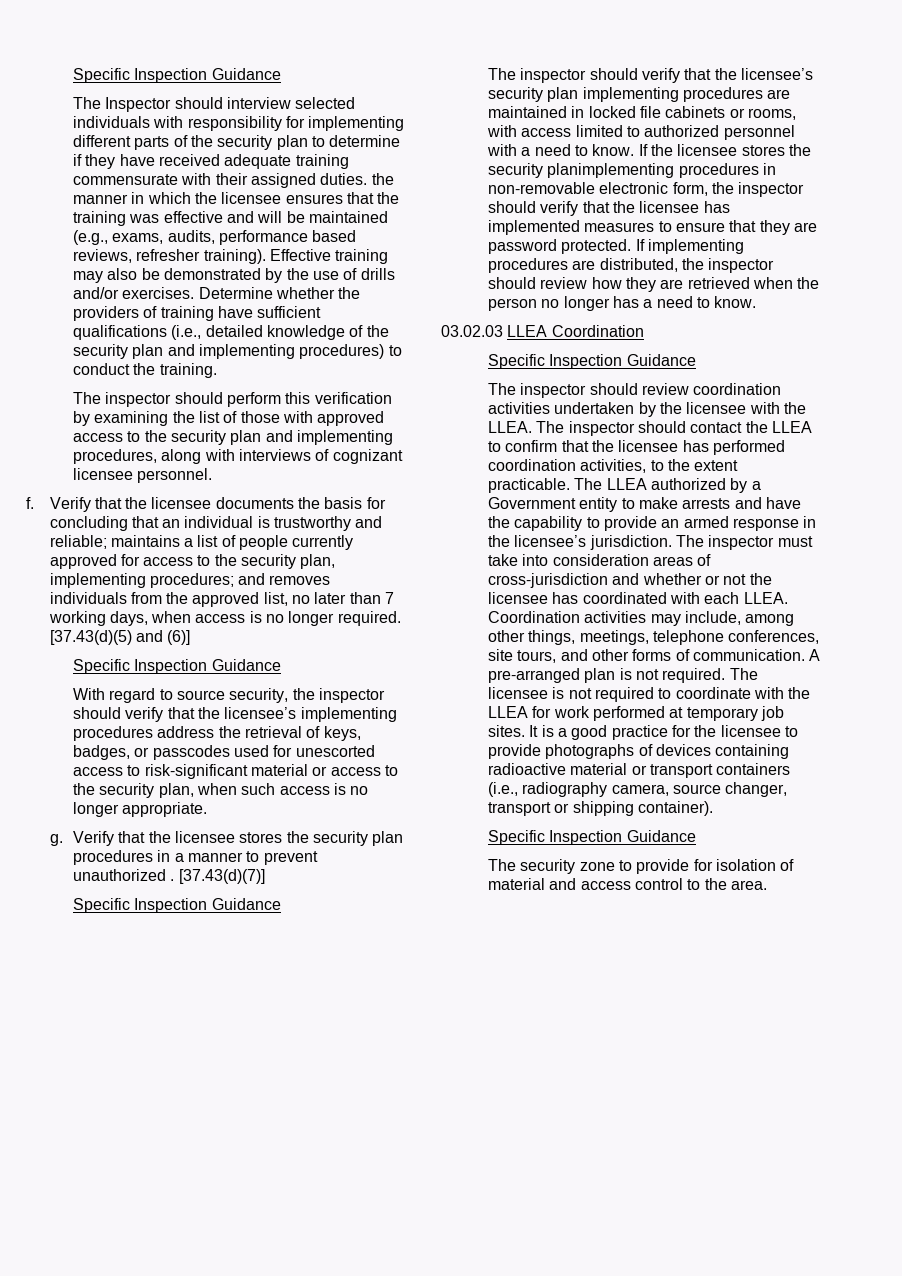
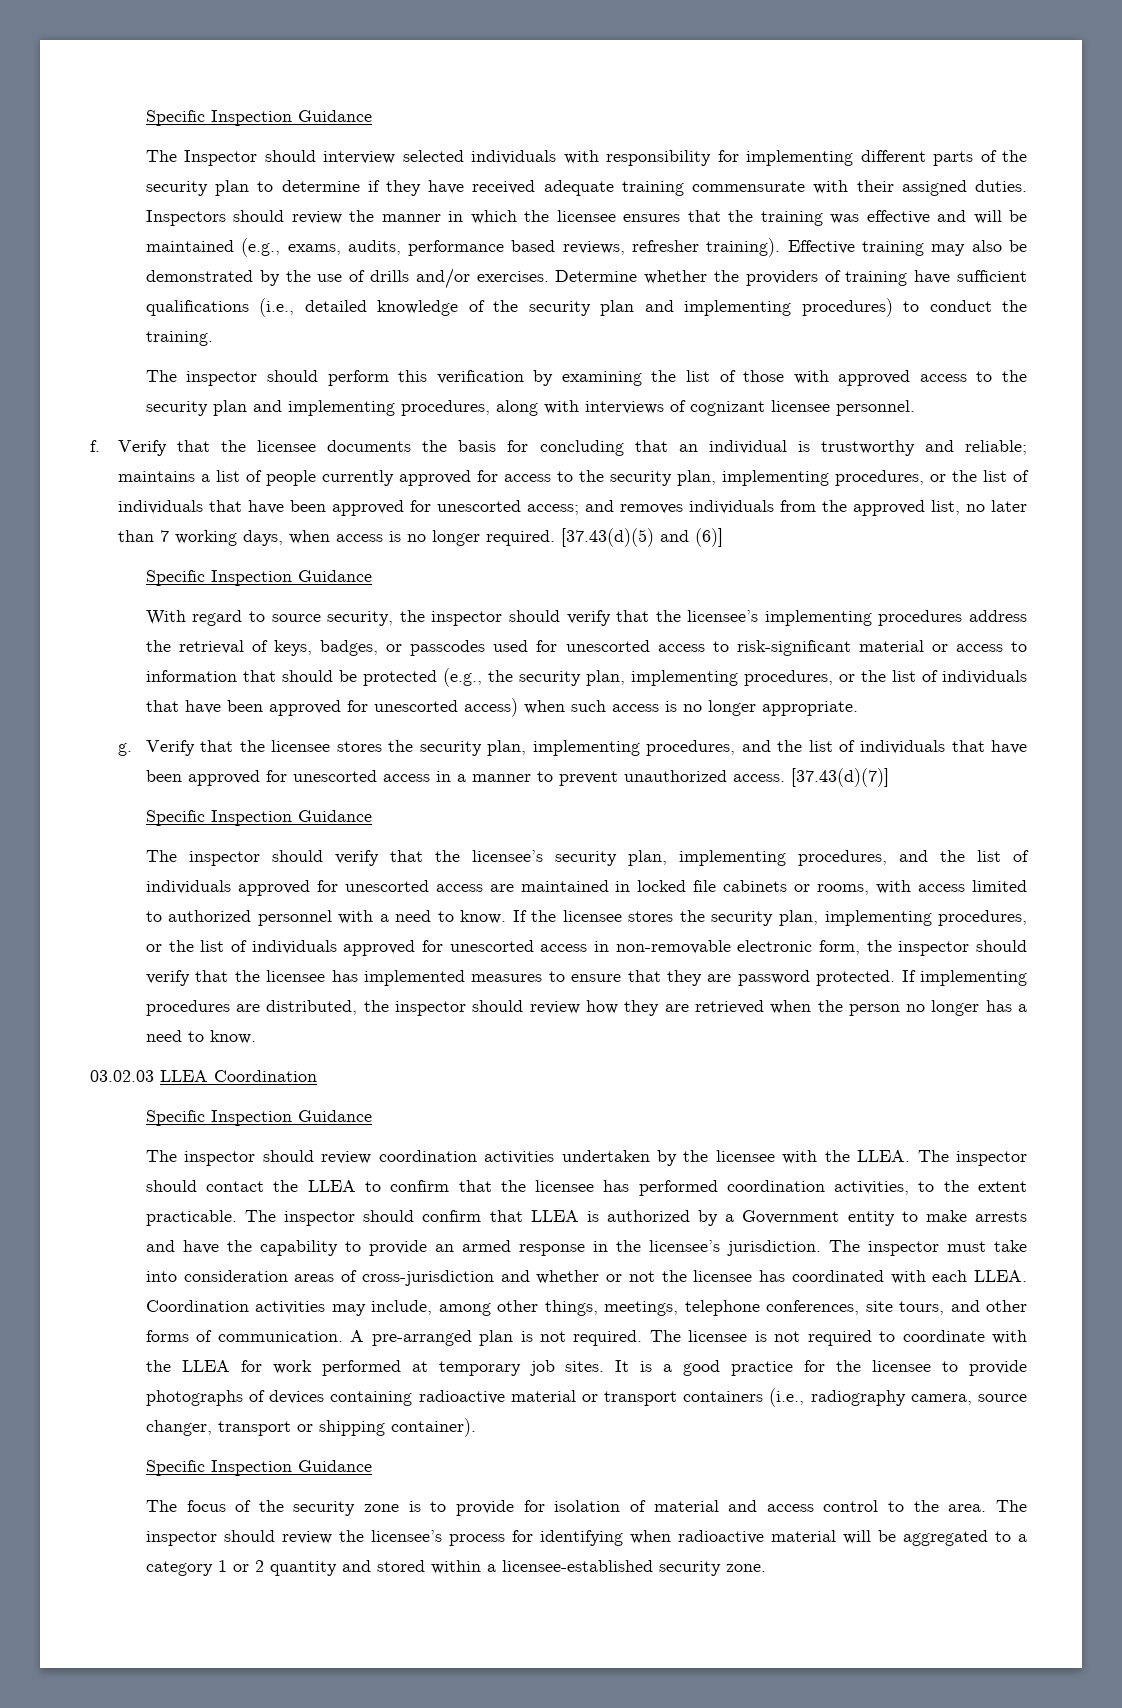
- The Inspector should interview selected individuals with responsibility for implementing different parts of the security plan to determine if they have received adequate training commensurate with their assigned duties. the manner in which the licensee ensures that the training was effective and will be maintained (e.g., exams, audits, performance based reviews, refresher training).
+ The Inspector should interview selected individuals with responsibility for implementing different parts of the security plan to determine if they have received adequate training commensurate with their assigned duties. Inspectors should review the manner in which the licensee ensures that the training was effective and will be maintained (e.g., exams, audits, performance based reviews, refresher training).
- Verify that the licensee documents the basis for concluding that an individual is trustworthy and reliable; maintains a list of people currently approved for access to the security plan, implementing procedures; and removes individuals from the approved list, no later than 7 working days, when access is no longer required.
+ Verify that the licensee documents the basis for concluding that an individual is trustworthy and reliable; maintains a list of people currently approved for access to the security plan, implementing procedures, or the list of individuals that have been approved for unescorted access; and removes individuals from the approved list, no later than 7 working days, when access is no longer required.
- With regard to source security, the inspector should verify that the licensee’s implementing procedures address the retrieval of keys, badges, or passcodes used for unescorted access to risk-significant material or access to the security plan, when such access is no longer appropriate.
+ With regard to source security, the inspector should verify that the licensee’s implementing procedures address the retrieval of keys, badges, or passcodes used for unescorted access to risk-significant material or access to information that should be protected (e.g., the security plan, implementing procedures, or the list of individuals that have been approved for unescorted access) when such access is no longer appropriate.
- Verify that the licensee stores the security plan procedures in a manner to prevent unauthorized .
+ Verify that the licensee stores the security plan, implementing procedures, and the list of individuals that have been approved for unescorted access in a manner to prevent unauthorized access.
- The inspector should verify that the licensee’s security plan implementing procedures are maintained in locked file cabinets or rooms, with access limited to authorized personnel with a need to know.
+ The inspector should verify that the licensee’s security plan, implementing procedures, and the list of individuals approved for unescorted access are maintained in locked file cabinets or rooms, with access limited to authorized personnel with a need to know.
- If the licensee stores the security planimplementing procedures in non-removable electronic form, the inspector should verify that the licensee has implemented measures to ensure that they are password protected.
+ If the licensee stores the security plan, implementing procedures, or the list of individuals approved for unescorted access in non-removable electronic form, the inspector should verify that the licensee has implemented measures to ensure that they are password protected.
- The LLEA authorized by a Government entity to make arrests and have the capability to provide an armed response in the licensee’s jurisdiction.
+ The inspector should confirm that LLEA is authorized by a Government entity to make arrests and have the capability to provide an armed response in the licensee’s jurisdiction.
- The security zone to provide for isolation of material and access control to the area.
+ The focus of the security zone is to provide for isolation of material and access control to the area.
+ The inspector should review the licensee’s process for identifying when radioactive material will be aggregated to a category 1 or 2 quantity and stored within a licensee-established security zone.

